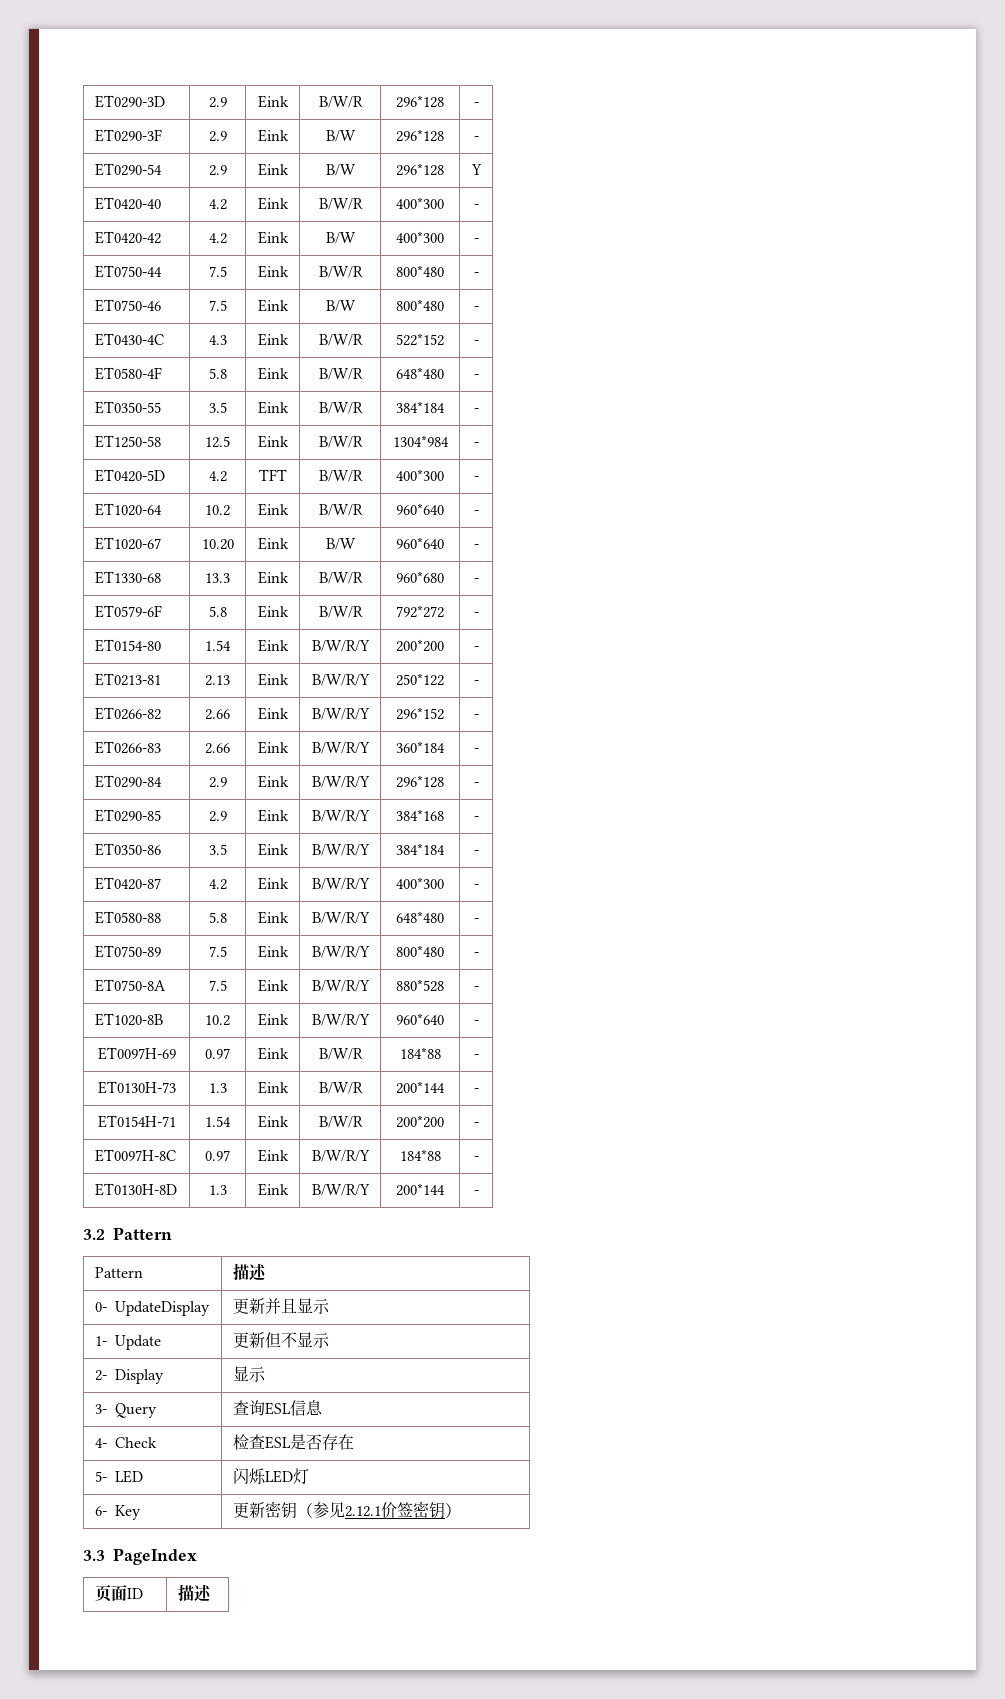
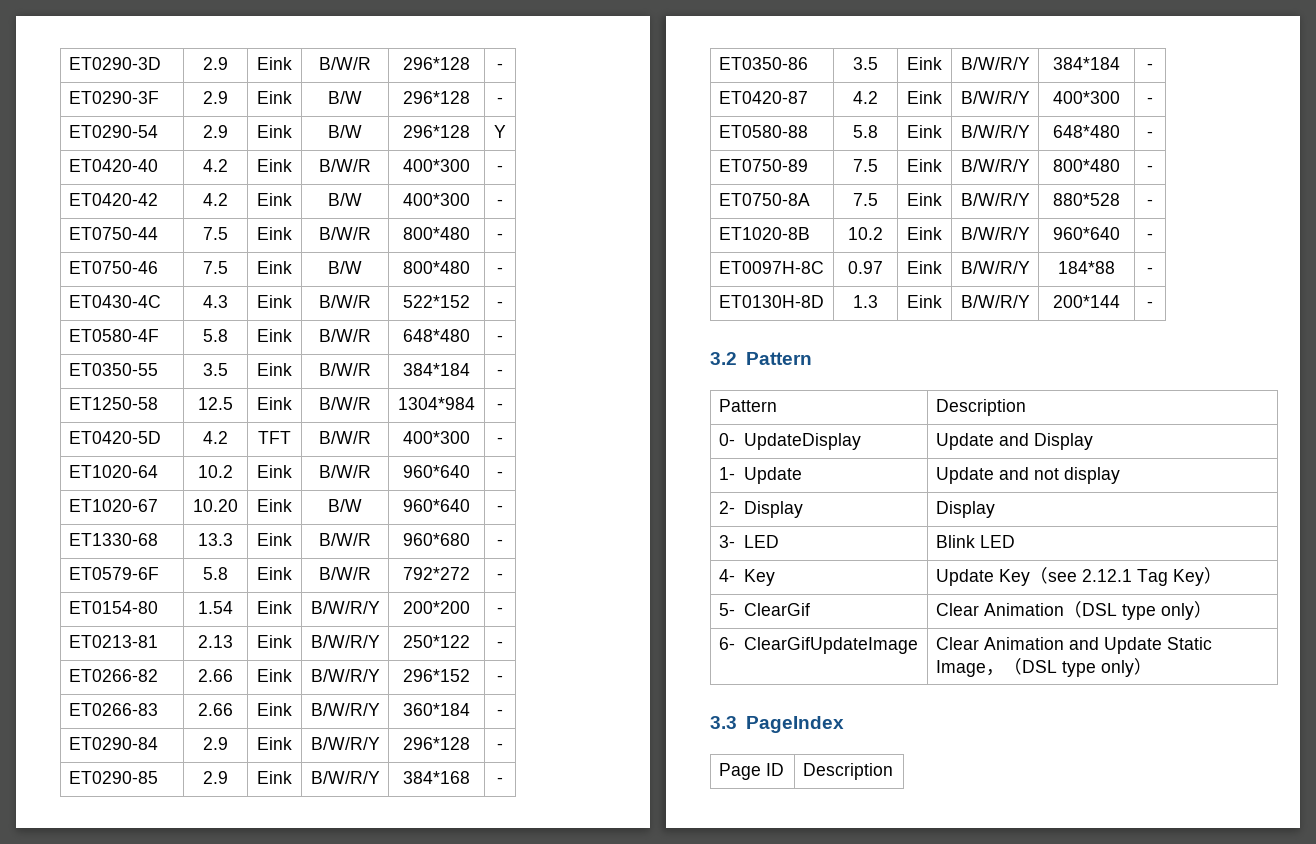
- ET0097H-69 | 0.97 | Eink | B/W/R | 184*88 | -
- ET0130H-73 | 1.3 | Eink | B/W/R | 200*144 | -
- ET0154H-71 | 1.54 | Eink | B/W/R | 200*200 | -
- Pattern | 描述
+ Pattern | Description
- 0- UpdateDisplay | 更新并且显示
+ 0- UpdateDisplay | Update and Display
- 1- Update | 更新但不显示
- 2- Display | 显示
- 3- Query | 查询ESL信息
- 4- Check | 检查ESL是否存在
- 5- LED | 闪烁LED灯
- 6- Key | 更新密钥（参见2.12.1价签密钥）
+ 1- Update | Update and not display
+ 2- Display | Display
+ 3- LED | Blink LED
+ 4- Key | Update Key（see 2.12.1 Tag Key）
+ 5- ClearGif | Clear Animation（DSL type only）
+ 6- ClearGifUpdateImage | Clear Animation and Update Static Image，（DSL type only）
- 页面ID | 描述
+ Page ID | Description

